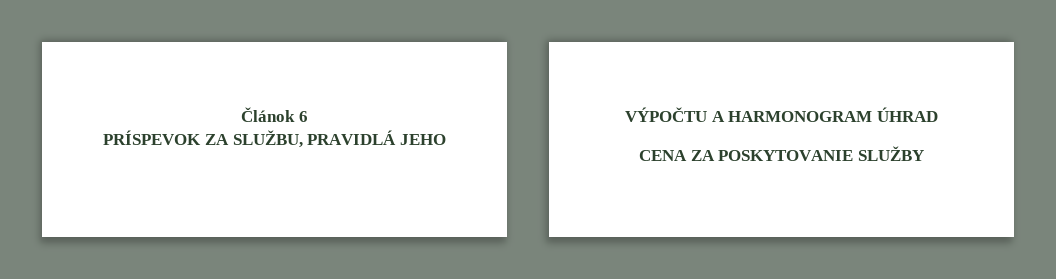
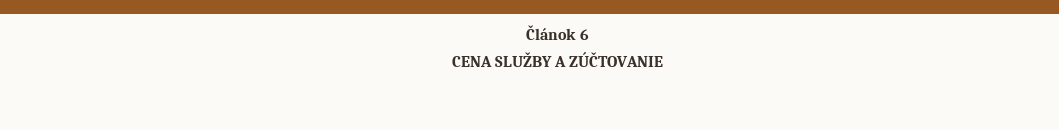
- PRÍSPEVOK ZA SLUŽBU, PRAVIDLÁ JEHO VÝPOČTU A HARMONOGRAM ÚHRAD
- CENA ZA POSKYTOVANIE SLUŽBY
+ CENA SLUŽBY A ZÚČTOVANIE

